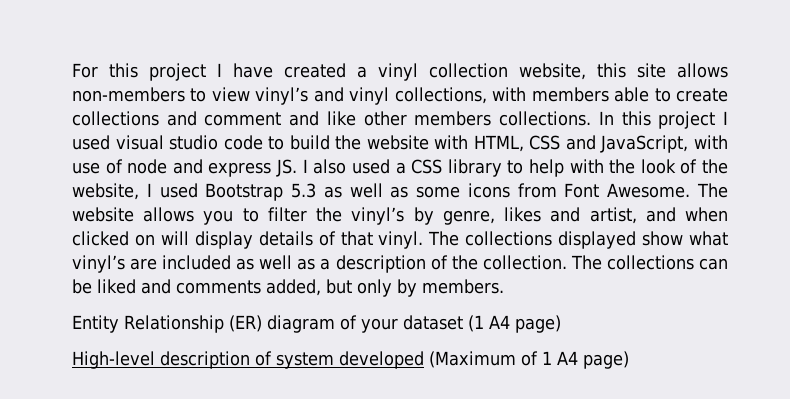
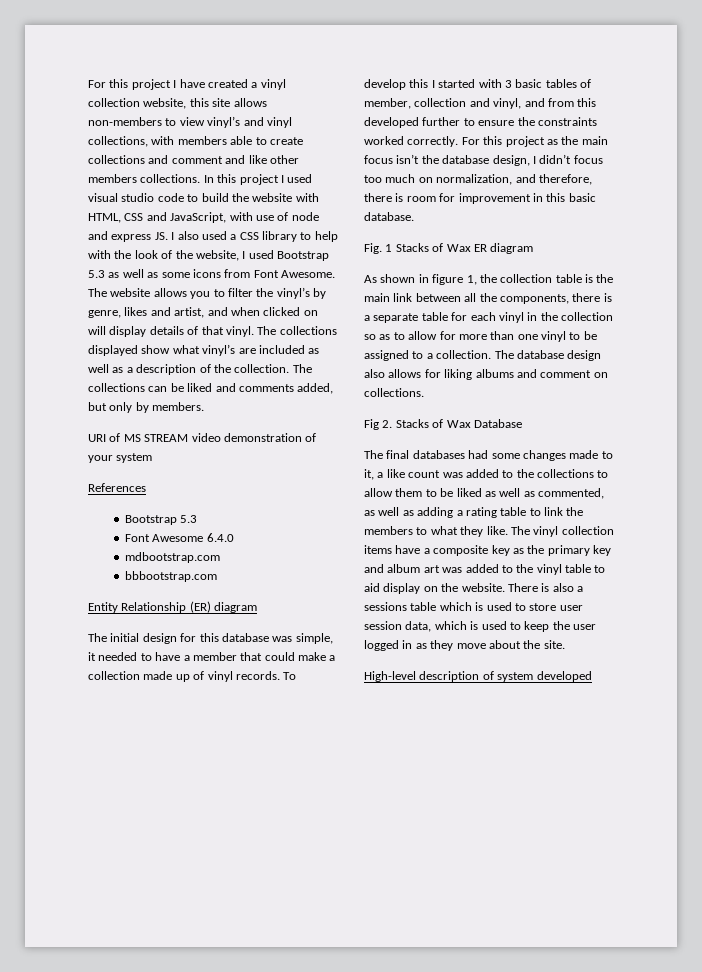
- Entity Relationship (ER) diagram of your dataset (1 A4 page)
+ URI of MS STREAM video demonstration of your system
+ References
+ Bootstrap 5.3
+ Font Awesome 6.4.0
+ mdbootstrap.com
+ bbbootstrap.com
+ Entity Relationship (ER) diagram
+ The initial design for this database was simple, it needed to have a member that could make a collection made up of vinyl records. To develop this I started with 3 basic tables of member, collection and vinyl, and from this developed further to ensure the constraints worked correctly. For this project as the main focus isn’t the database design, I didn’t focus too much on normalization, and therefore, there is room for improvement in this basic database.
+ Fig. 1 Stacks of Wax ER diagram
+ As shown in figure 1, the collection table is the main link between all the components, there is a separate table for each vinyl in the collection so as to allow for more than one vinyl to be assigned to a collection. The database design also allows for liking albums and comment on collections.
+ Fig 2. Stacks of Wax Database
+ The final databases had some changes made to it, a like count was added to the collections to allow them to be liked as well as commented, as well as adding a rating table to link the members to what they like. The vinyl collection items have a composite key as the primary key and album art was added to the vinyl table to aid display on the website. There is also a sessions table which is used to store user session data, which is used to keep the user logged in as they move about the site.
- High-level description of system developed (Maximum of 1 A4 page)
+ High-level description of system developed

